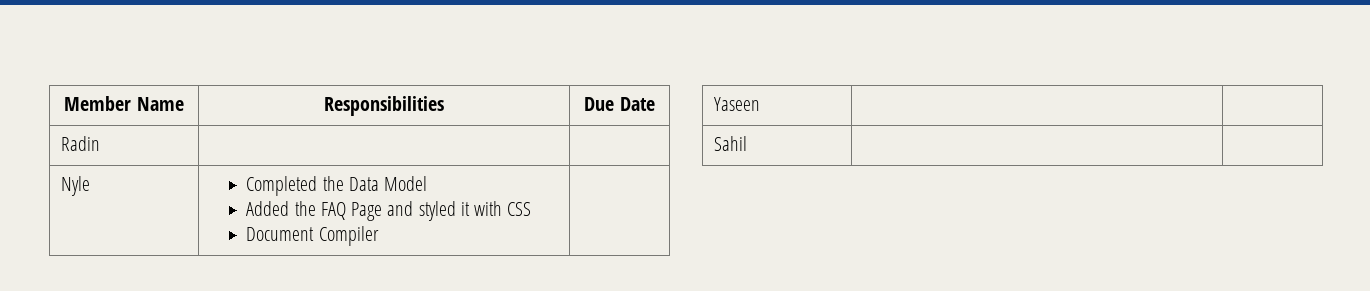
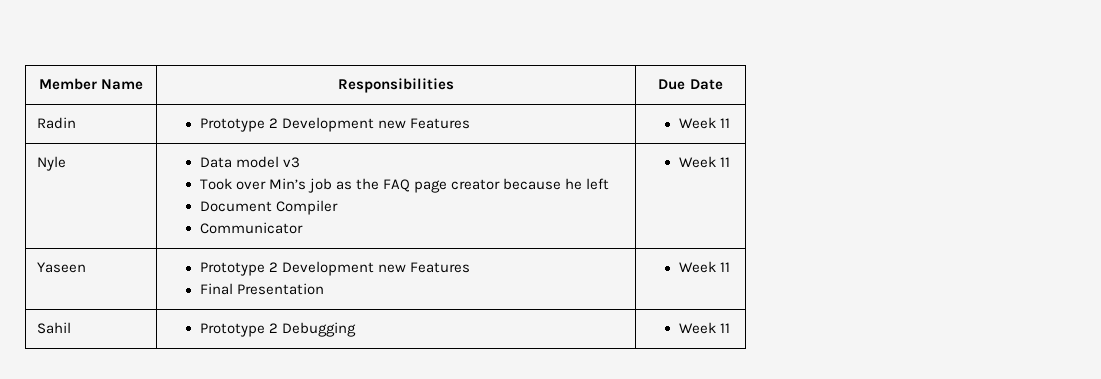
- Radin | |
- Nyle | Completed the Data Model
- Added the FAQ Page and styled it with CSS
- Document Compiler |
- Yaseen | |
- Sahil | |
+ Radin | Prototype 2 Development new Features | Week 11
+ Nyle | Data model v3
+ Took over Min’s job as the FAQ page creator because he left
+ Document Compiler
+ Communicator | Week 11
+ Yaseen | Prototype 2 Development new Features
+ Final Presentation | Week 11
+ Sahil | Prototype 2 Debugging | Week 11

